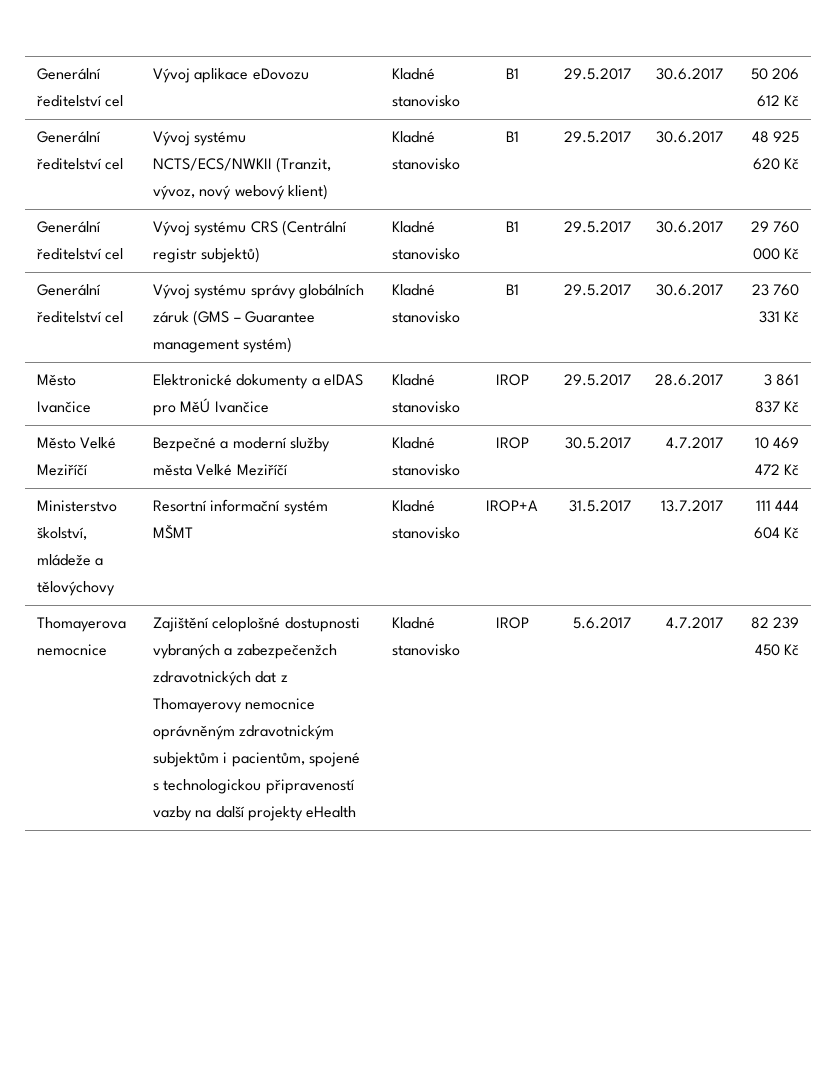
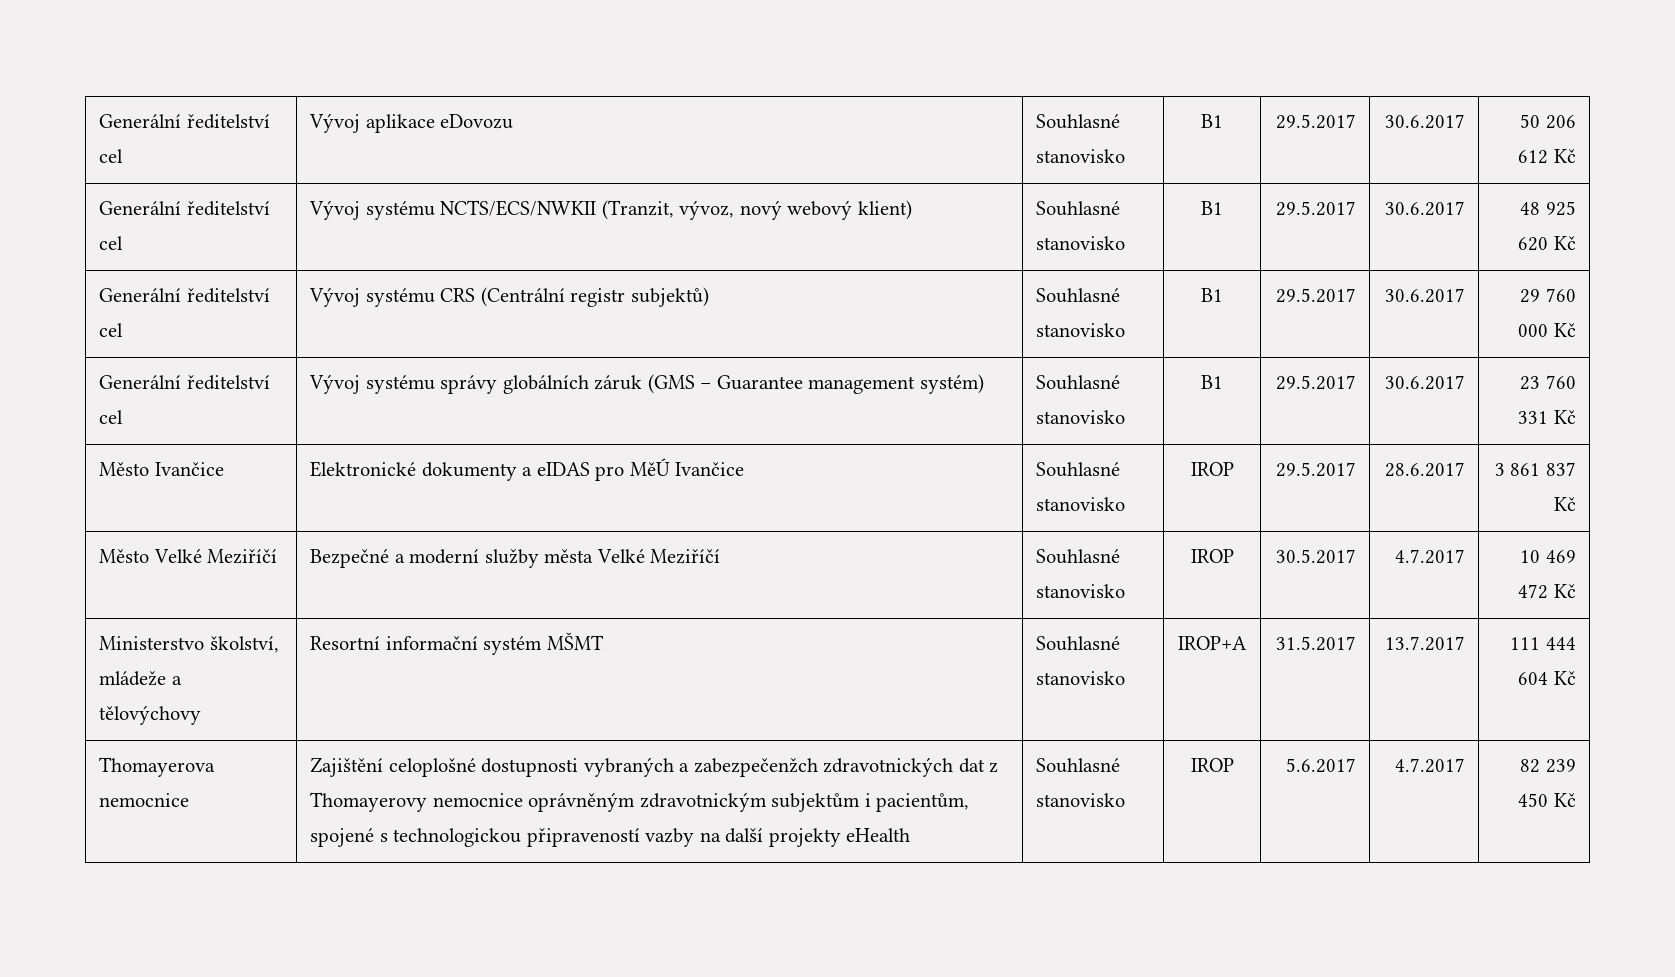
- Generální ředitelství cel | Vývoj aplikace eDovozu | Kladné stanovisko | B1 | 29.5.2017 | 30.6.2017 | 50 206 612 Kč
+ Generální ředitelství cel | Vývoj aplikace eDovozu | Souhlasné stanovisko | B1 | 29.5.2017 | 30.6.2017 | 50 206 612 Kč
- Generální ředitelství cel | Vývoj systému NCTS/ECS/NWKII (Tranzit, vývoz, nový webový klient) | Kladné stanovisko | B1 | 29.5.2017 | 30.6.2017 | 48 925 620 Kč
+ Generální ředitelství cel | Vývoj systému NCTS/ECS/NWKII (Tranzit, vývoz, nový webový klient) | Souhlasné stanovisko | B1 | 29.5.2017 | 30.6.2017 | 48 925 620 Kč
- Generální ředitelství cel | Vývoj systému CRS (Centrální registr subjektů) | Kladné stanovisko | B1 | 29.5.2017 | 30.6.2017 | 29 760 000 Kč
+ Generální ředitelství cel | Vývoj systému CRS (Centrální registr subjektů) | Souhlasné stanovisko | B1 | 29.5.2017 | 30.6.2017 | 29 760 000 Kč
- Generální ředitelství cel | Vývoj systému správy globálních záruk (GMS – Guarantee management systém) | Kladné stanovisko | B1 | 29.5.2017 | 30.6.2017 | 23 760 331 Kč
+ Generální ředitelství cel | Vývoj systému správy globálních záruk (GMS – Guarantee management systém) | Souhlasné stanovisko | B1 | 29.5.2017 | 30.6.2017 | 23 760 331 Kč
- Město Ivančice | Elektronické dokumenty a eIDAS pro MěÚ Ivančice | Kladné stanovisko | IROP | 29.5.2017 | 28.6.2017 | 3 861 837 Kč
+ Město Ivančice | Elektronické dokumenty a eIDAS pro MěÚ Ivančice | Souhlasné stanovisko | IROP | 29.5.2017 | 28.6.2017 | 3 861 837 Kč
- Město Velké Meziříčí | Bezpečné a moderní služby města Velké Meziříčí | Kladné stanovisko | IROP | 30.5.2017 | 4.7.2017 | 10 469 472 Kč
+ Město Velké Meziříčí | Bezpečné a moderní služby města Velké Meziříčí | Souhlasné stanovisko | IROP | 30.5.2017 | 4.7.2017 | 10 469 472 Kč
- Ministerstvo školství, mládeže a tělovýchovy | Resortní informační systém MŠMT | Kladné stanovisko | IROP+A | 31.5.2017 | 13.7.2017 | 111 444 604 Kč
+ Ministerstvo školství, mládeže a tělovýchovy | Resortní informační systém MŠMT | Souhlasné stanovisko | IROP+A | 31.5.2017 | 13.7.2017 | 111 444 604 Kč
- Thomayerova nemocnice | Zajištění celoplošné dostupnosti vybraných a zabezpečenžch zdravotnických dat z Thomayerovy nemocnice oprávněným zdravotnickým subjektům i pacientům, spojené s technologickou připraveností vazby na další projekty eHealth | Kladné stanovisko | IROP | 5.6.2017 | 4.7.2017 | 82 239 450 Kč
+ Thomayerova nemocnice | Zajištění celoplošné dostupnosti vybraných a zabezpečenžch zdravotnických dat z Thomayerovy nemocnice oprávněným zdravotnickým subjektům i pacientům, spojené s technologickou připraveností vazby na další projekty eHealth | Souhlasné stanovisko | IROP | 5.6.2017 | 4.7.2017 | 82 239 450 Kč

